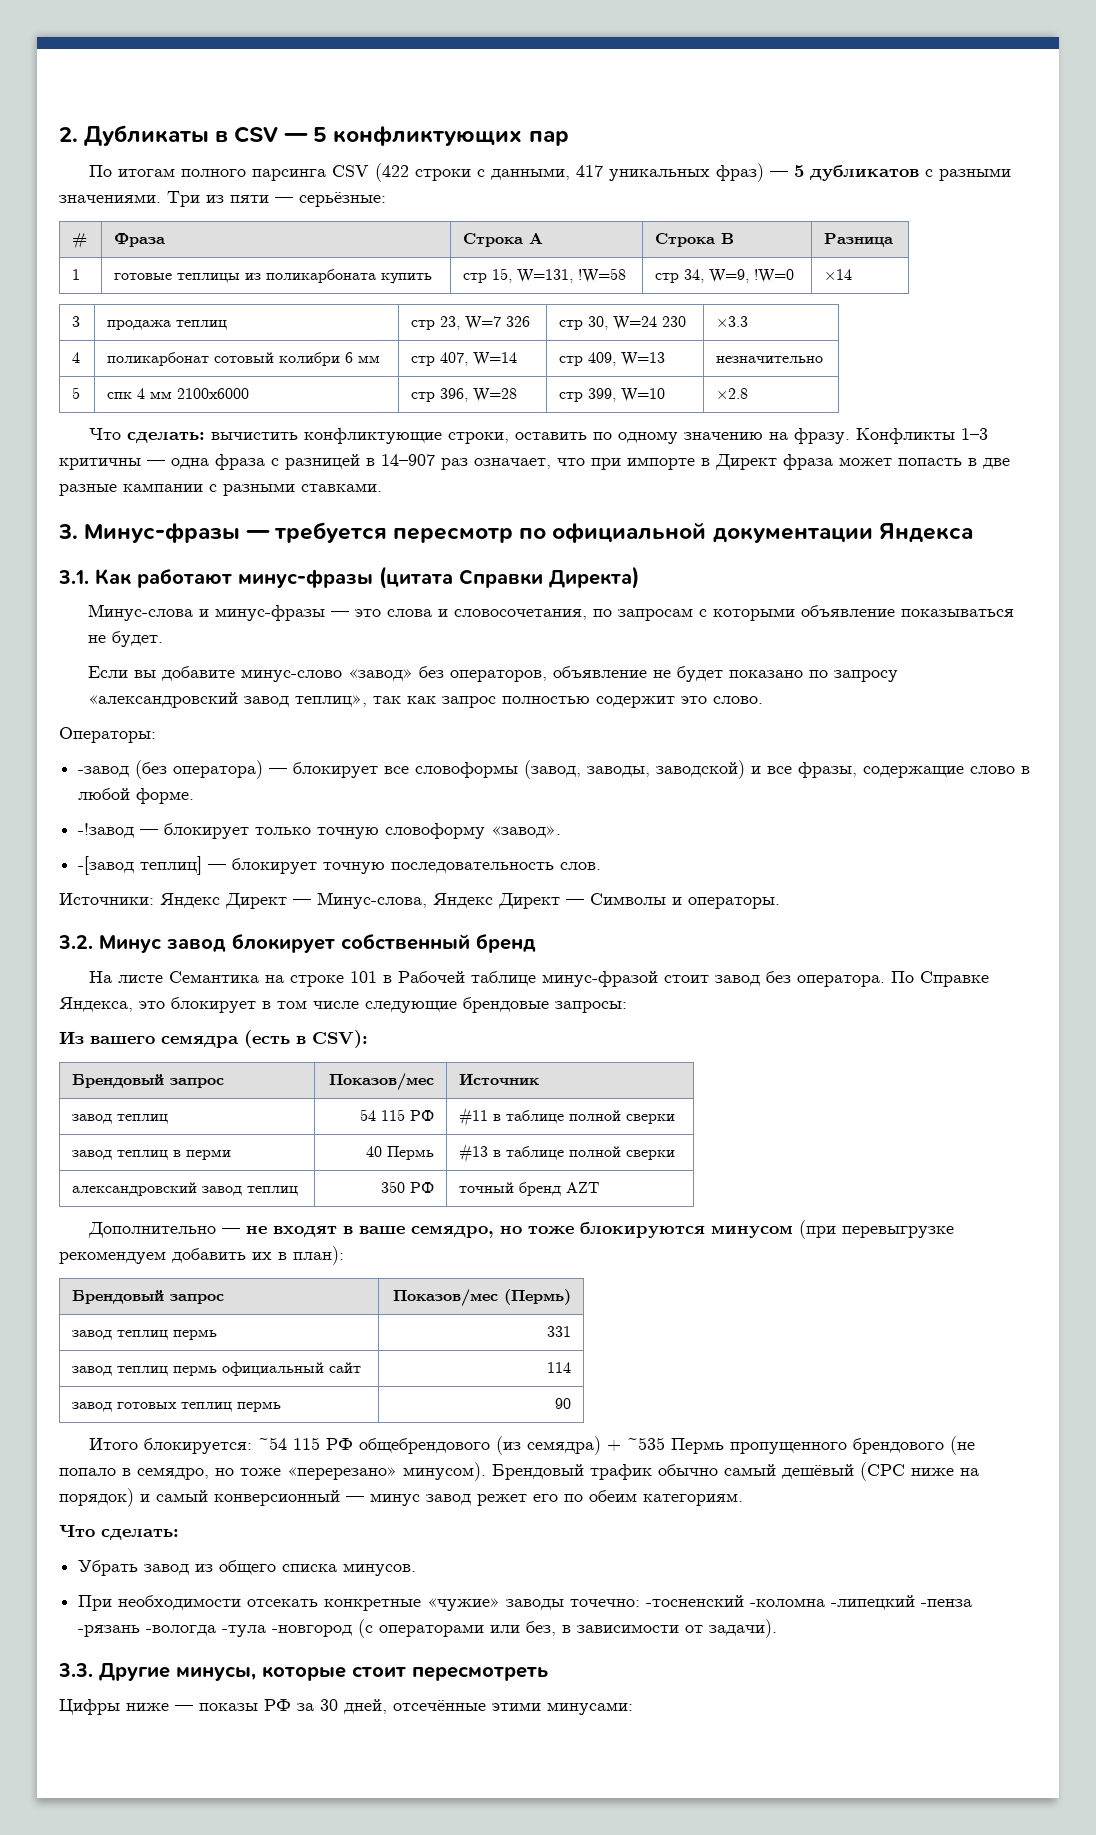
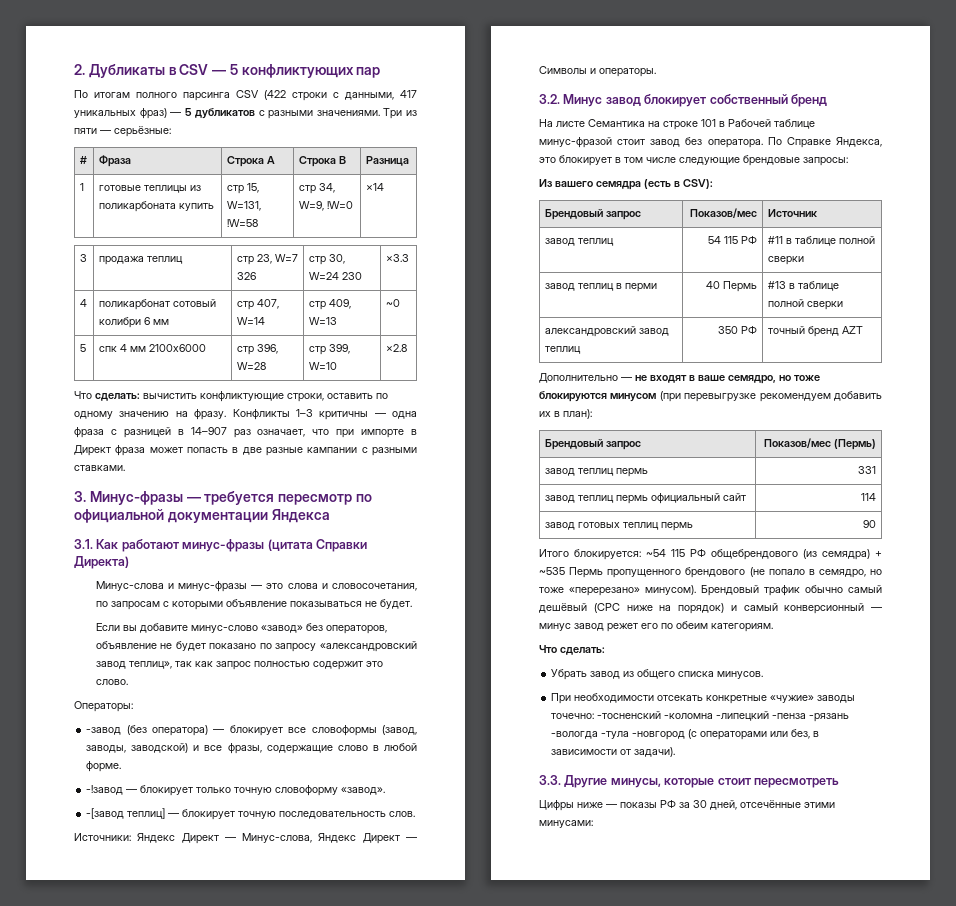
- 4 | поликарбонат сотовый колибри 6 мм | стр 407, W=14 | стр 409, W=13 | незначительно
+ 4 | поликарбонат сотовый колибри 6 мм | стр 407, W=14 | стр 409, W=13 | ~0

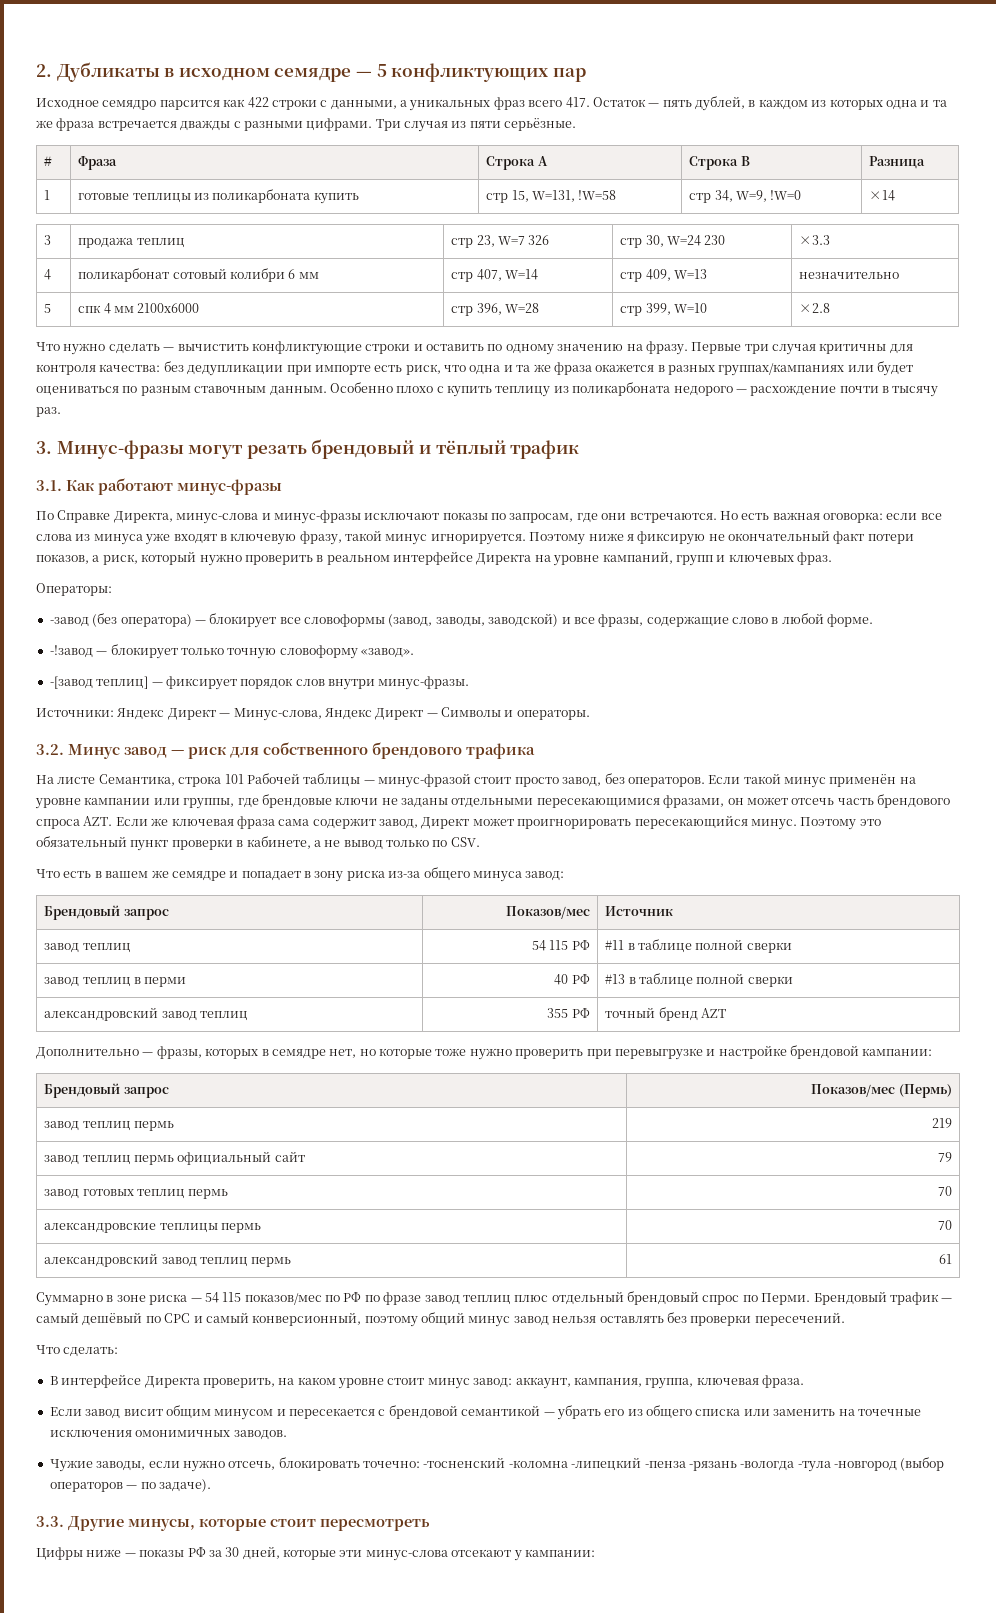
- 2. Дубликаты в CSV — 5 конфликтующих пар
+ 2. Дубликаты в исходном семядре — 5 конфликтующих пар
- По итогам полного парсинга CSV (422 строки с данными, 417 уникальных фраз) — 5 дубликатов с разными значениями. Три из пяти — серьёзные:
+ Исходное семядро парсится как 422 строки с данными, а уникальных фраз всего 417. Остаток — пять дублей, в каждом из которых одна и та же фраза встречается дважды с разными цифрами. Три случая из пяти серьёзные.
- 4 | поликарбонат сотовый колибри 6 мм | стр 407, W=14 | стр 409, W=13 | ~0
+ 4 | поликарбонат сотовый колибри 6 мм | стр 407, W=14 | стр 409, W=13 | незначительно
- Что сделать: вычистить конфликтующие строки, оставить по одному значению на фразу.
+ Что нужно сделать — вычистить конфликтующие строки и оставить по одному значению на фразу.
- Конфликты 1–3 критичны — одна фраза с разницей в 14–907 раз означает, что при импорте в Директ фраза может попасть в две разные кампании с разными ставками.
- 3. Минус-фразы — требуется пересмотр по официальной документации Яндекса
- 3.1. Как работают минус-фразы (цитата Справки Директа)
- Минус-слова и минус-фразы — это слова и словосочетания, по запросам с которыми объявление показываться не будет.
- Если вы добавите минус-слово «завод» без операторов, объявление не будет показано по запросу «александровский завод теплиц», так как запрос полностью содержит это слово.
+ Первые три случая критичны для контроля качества: без дедупликации при импорте есть риск, что одна и та же фраза окажется в разных группах/кампаниях или будет оцениваться по разным ставочным данным. Особенно плохо с купить теплицу из поликарбоната недорого — расхождение почти в тысячу раз.
+ 3. Минус-фразы могут резать брендовый и тёплый трафик
+ 3.1. Как работают минус-фразы
+ По Справке Директа, минус-слова и минус-фразы исключают показы по запросам, где они встречаются. Но есть важная оговорка: если все слова из минуса уже входят в ключевую фразу, такой минус игнорируется. Поэтому ниже я фиксирую не окончательный факт потери показов, а риск, который нужно проверить в реальном интерфейсе Директа на уровне кампаний, групп и ключевых фраз.
- -[завод теплиц] — блокирует точную последовательность слов.
+ -[завод теплиц] — фиксирует порядок слов внутри минус-фразы.
- 3.2. Минус завод блокирует собственный бренд
- На листе Семантика на строке 101 в Рабочей таблице минус-фразой стоит завод без оператора. По Справке Яндекса, это блокирует в том числе следующие брендовые запросы:
- Из вашего семядра (есть в CSV):
+ 3.2. Минус завод — риск для собственного брендового трафика
+ На листе Семантика, строка 101 Рабочей таблицы — минус-фразой стоит просто завод, без операторов. Если такой минус применён на уровне кампании или группы, где брендовые ключи не заданы отдельными пересекающимися фразами, он может отсечь часть брендового спроса AZT. Если же ключевая фраза сама содержит завод, Директ может проигнорировать пересекающийся минус. Поэтому это обязательный пункт проверки в кабинете, а не вывод только по CSV.
+ Что есть в вашем же семядре и попадает в зону риска из-за общего минуса завод:
- завод теплиц в перми | 40 Пермь | #13 в таблице полной сверки
+ завод теплиц в перми | 40 РФ | #13 в таблице полной сверки
- александровский завод теплиц | 350 РФ | точный бренд AZT
+ александровский завод теплиц | 355 РФ | точный бренд AZT
- Дополнительно — не входят в ваше семядро, но тоже блокируются минусом (при перевыгрузке рекомендуем добавить их в план):
+ Дополнительно — фразы, которых в семядре нет, но которые тоже нужно проверить при перевыгрузке и настройке брендовой кампании:
- завод теплиц пермь | 331
+ завод теплиц пермь | 219
- завод теплиц пермь официальный сайт | 114
+ завод теплиц пермь официальный сайт | 79
- завод готовых теплиц пермь | 90
- Итого блокируется: ~54 115 РФ общебрендового (из семядра) + ~535 Пермь пропущенного брендового (не попало в семядро, но тоже «перерезано» минусом).
+ завод готовых теплиц пермь | 70
+ александровские теплицы пермь | 70
+ александровский завод теплиц пермь | 61
+ Суммарно в зоне риска — 54 115 показов/мес по РФ по фразе завод теплиц плюс отдельный брендовый спрос по Перми.
- Брендовый трафик обычно самый дешёвый (CPC ниже на порядок) и самый конверсионный — минус завод режет его по обеим категориям.
+ Брендовый трафик — самый дешёвый по CPC и самый конверсионный, поэтому общий минус завод нельзя оставлять без проверки пересечений.
  Что сделать:
- Убрать завод из общего списка минусов.
- При необходимости отсекать конкретные «чужие» заводы точечно: -тосненский -коломна -липецкий -пенза -рязань -вологда -тула -новгород (с операторами или без, в зависимости от задачи).
+ В интерфейсе Директа проверить, на каком уровне стоит минус завод: аккаунт, кампания, группа, ключевая фраза.
+ Если завод висит общим минусом и пересекается с брендовой семантикой — убрать его из общего списка или заменить на точечные исключения омонимичных заводов.
+ Чужие заводы, если нужно отсечь, блокировать точечно: -тосненский -коломна -липецкий -пенза -рязань -вологда -тула -новгород (выбор операторов — по задаче).
- Цифры ниже — показы РФ за 30 дней, отсечённые этими минусами:
+ Цифры ниже — показы РФ за 30 дней, которые эти минус-слова отсекают у кампании:

